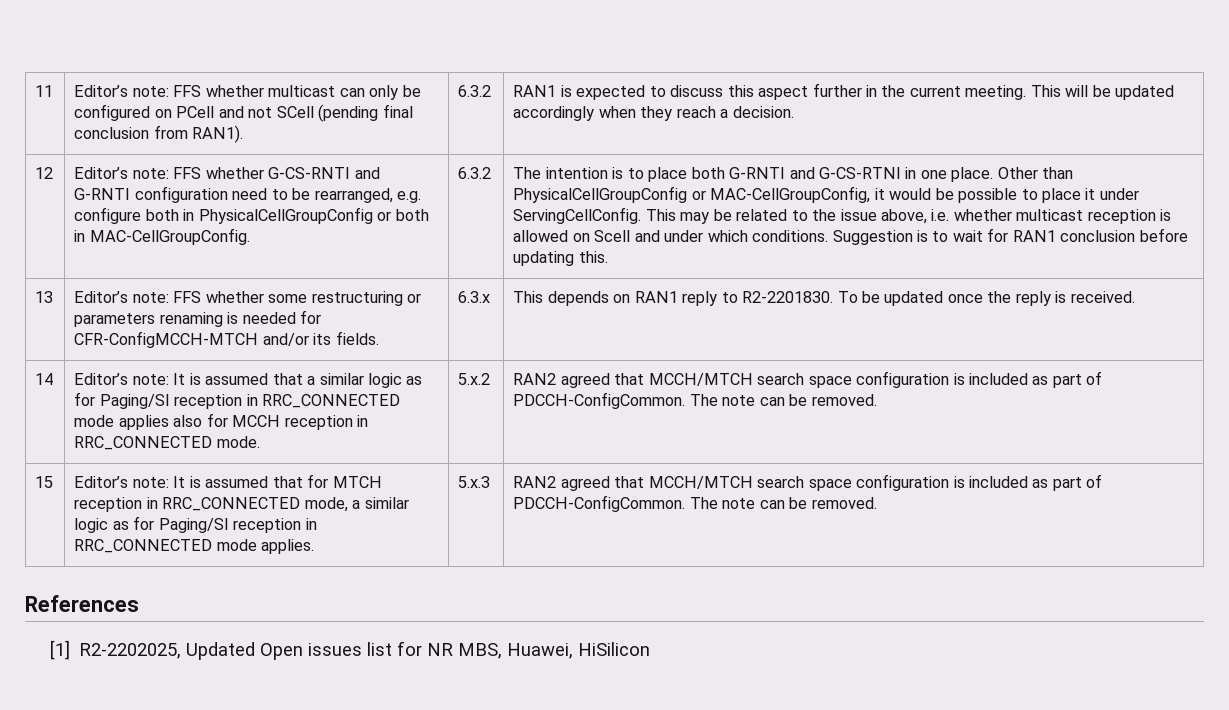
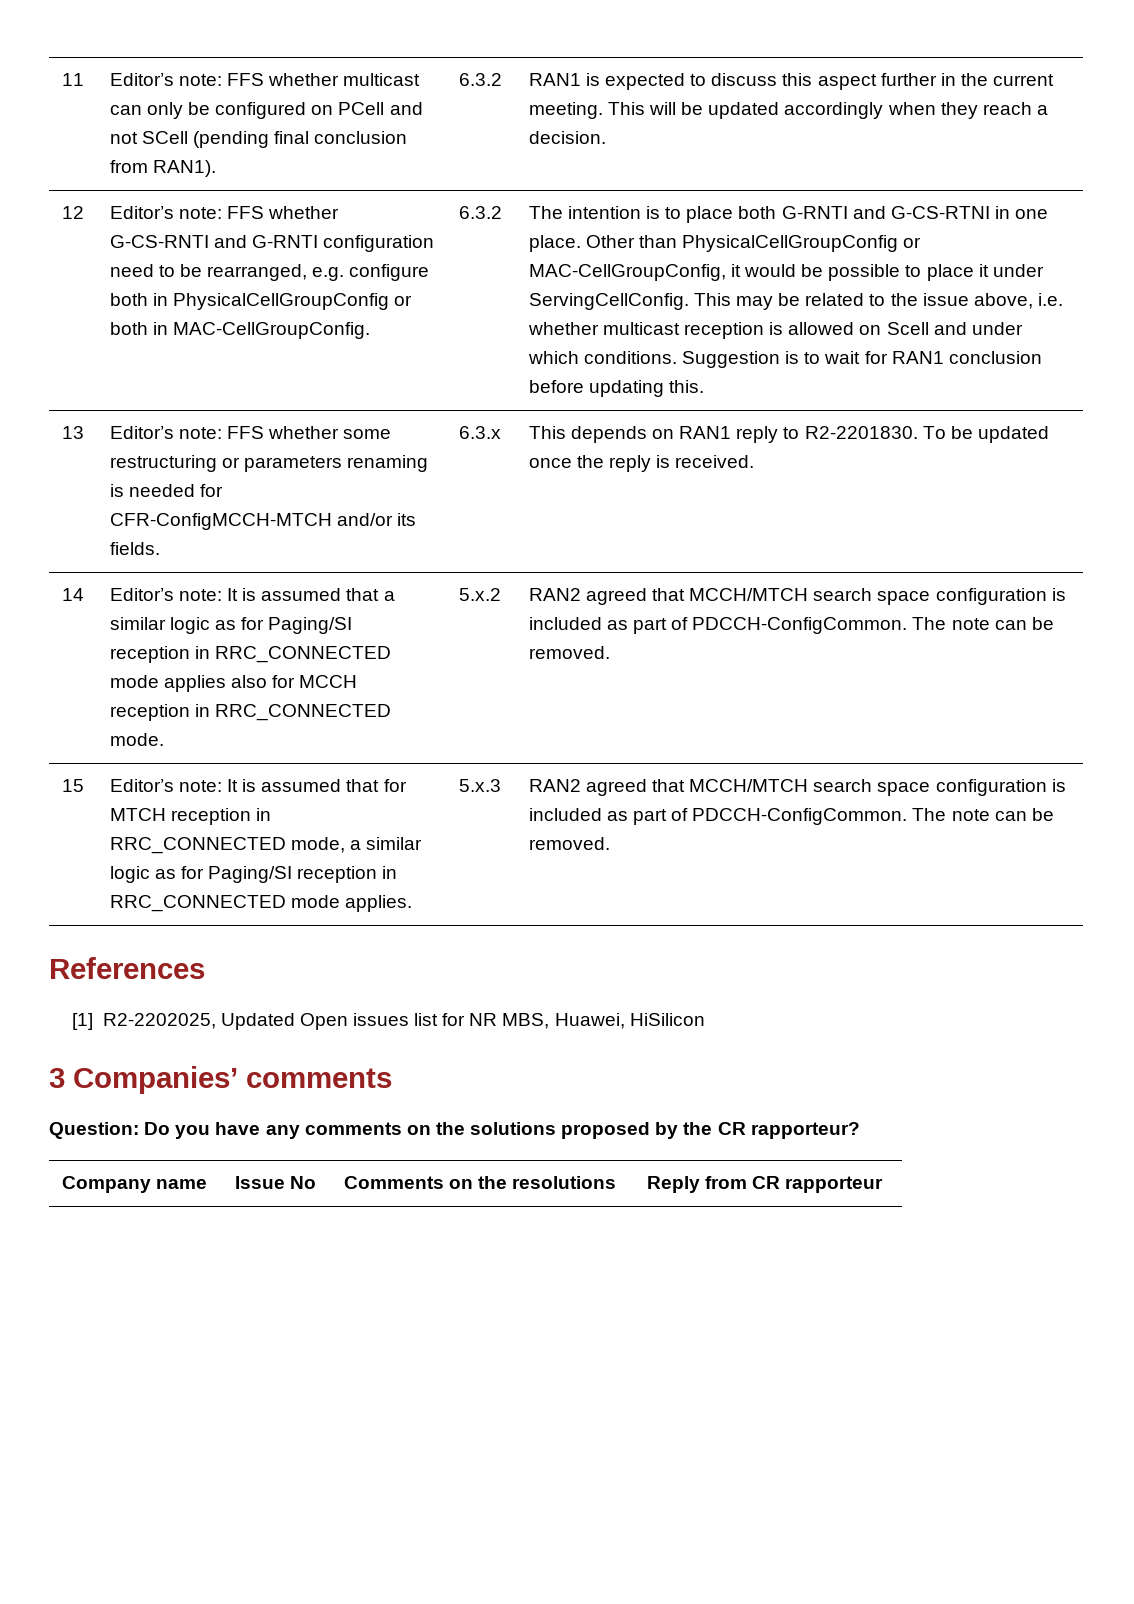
+ 3 Companies’ comments
+ Question: Do you have any comments on the solutions proposed by the CR rapporteur?
+ Company name | Issue No | Comments on the resolutions | Reply from CR rapporteur

